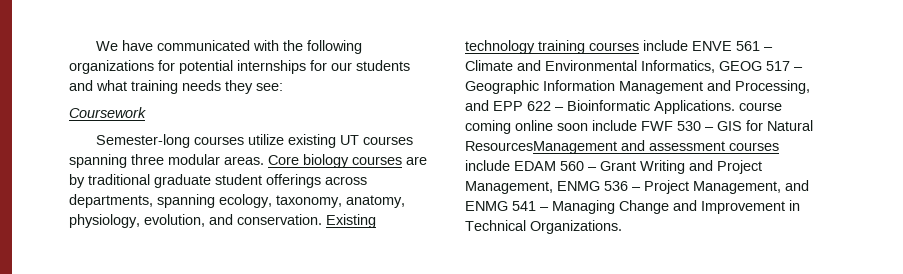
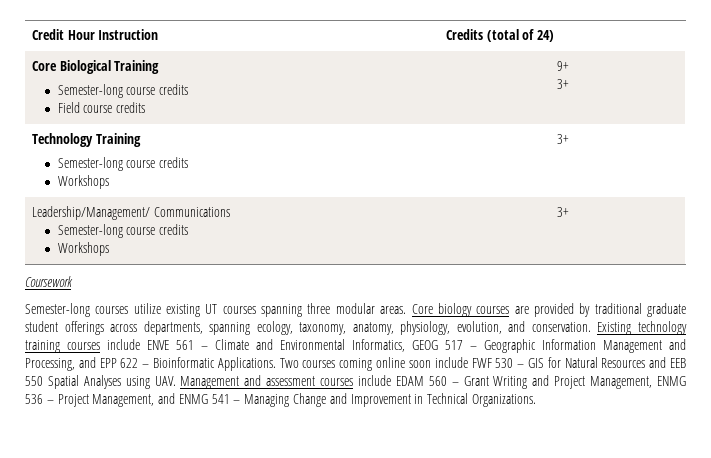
- We have communicated with the following organizations for potential internships for our students and what training needs they see:
+ Credit Hour Instruction | Credits (total of 24)
+ Core Biological Training
+ Semester-long course credits
+ Field course credits | 9+
+ 3+
+ Technology Training
+ Semester-long course credits
+ Workshops | 3+
+ Leadership/Management/ Communications
+ Semester-long course credits
+ Workshops | 3+
- Core biology courses are by traditional graduate student offerings across departments, spanning ecology, taxonomy, anatomy, physiology, evolution, and conservation.
+ Core biology courses are provided by traditional graduate student offerings across departments, spanning ecology, taxonomy, anatomy, physiology, evolution, and conservation.
- Existing technology training courses include ENVE 561 – Climate and Environmental Informatics, GEOG 517 – Geographic Information Management and Processing, and EPP 622 – Bioinformatic Applications. course coming online soon include FWF 530 – GIS for Natural ResourcesManagement and assessment courses include EDAM 560 – Grant Writing and Project Management, ENMG 536 – Project Management, and ENMG 541 – Managing Change and Improvement in Technical Organizations.
+ Existing technology training courses include ENVE 561 – Climate and Environmental Informatics, GEOG 517 – Geographic Information Management and Processing, and EPP 622 – Bioinformatic Applications. Two courses coming online soon include FWF 530 – GIS for Natural Resources and EEB 550 Spatial Analyses using UAV. Management and assessment courses include EDAM 560 – Grant Writing and Project Management, ENMG 536 – Project Management, and ENMG 541 – Managing Change and Improvement in Technical Organizations.

